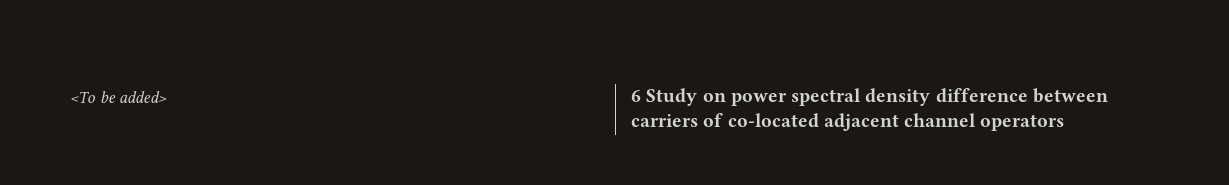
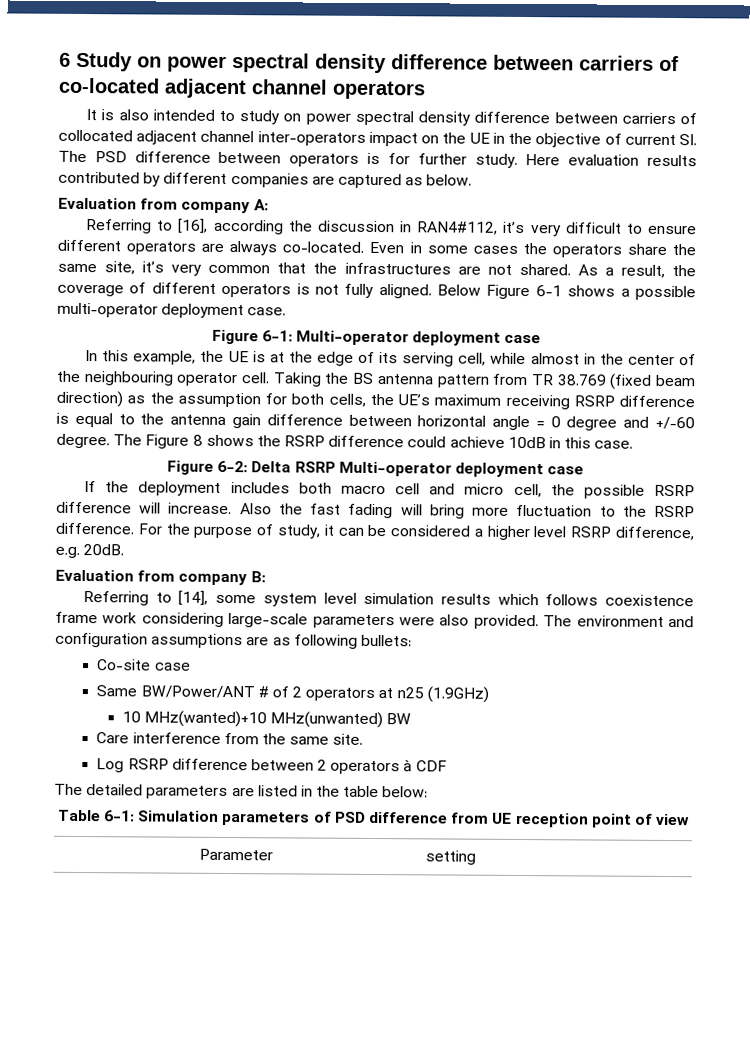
- <To be added>
+ It is also intended to study on power spectral density difference between carriers of collocated adjacent channel inter-operators impact on the UE in the objective of current SI. The PSD difference between operators is for further study. Here evaluation results contributed by different companies are captured as below.
+ Evaluation from company A:
+ Referring to [16], according the discussion in RAN4#112, it’s very difficult to ensure different operators are always co-located. Even in some cases the operators share the same site, it’s very common that the infrastructures are not shared. As a result, the coverage of different operators is not fully aligned. Below Figure 6-1 shows a possible multi-operator deployment case.
+ Figure 6-1: Multi-operator deployment case
+ In this example, the UE is at the edge of its serving cell, while almost in the center of the neighbouring operator cell. Taking the BS antenna pattern from TR 38.769 (fixed beam direction) as the assumption for both cells, the UE’s maximum receiving RSRP difference is equal to the antenna gain difference between horizontal angle = 0 degree and +/-60 degree. The Figure 8 shows the RSRP difference could achieve 10dB in this case.
+ Figure 6-2: Delta RSRP Multi-operator deployment case
+ If the deployment includes both macro cell and micro cell, the possible RSRP difference will increase. Also the fast fading will bring more fluctuation to the RSRP difference. For the purpose of study, it can be considered a higher level RSRP difference, e.g. 20dB.
+ Evaluation from company B:
+ Referring to [14], some system level simulation results which follows coexistence frame work considering large-scale parameters were also provided. The environment and configuration assumptions are as following bullets:
+ Co-site case
+ Same BW/Power/ANT # of 2 operators at n25 (1.9GHz)
+ 10 MHz(wanted)+10 MHz(unwanted) BW
+ Care interference from the same site.
+ Log RSRP difference between 2 operators à CDF
+ The detailed parameters are listed in the table below:
+ Table 6-1: Simulation parameters of PSD difference from UE reception point of view
+ Parameter | setting

